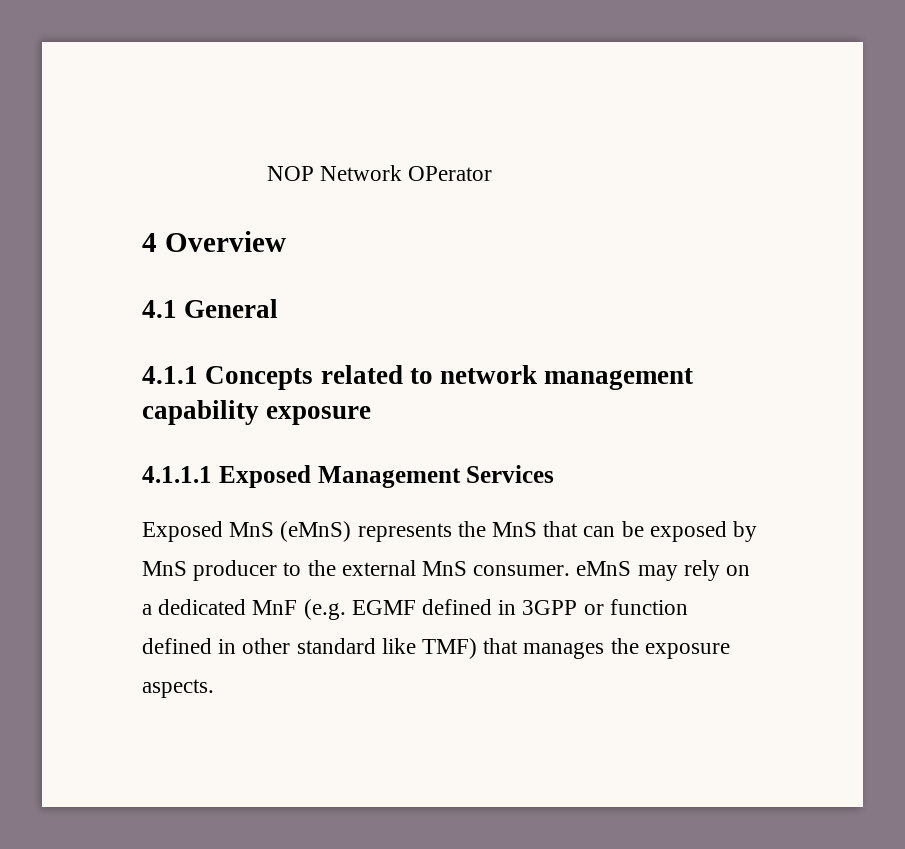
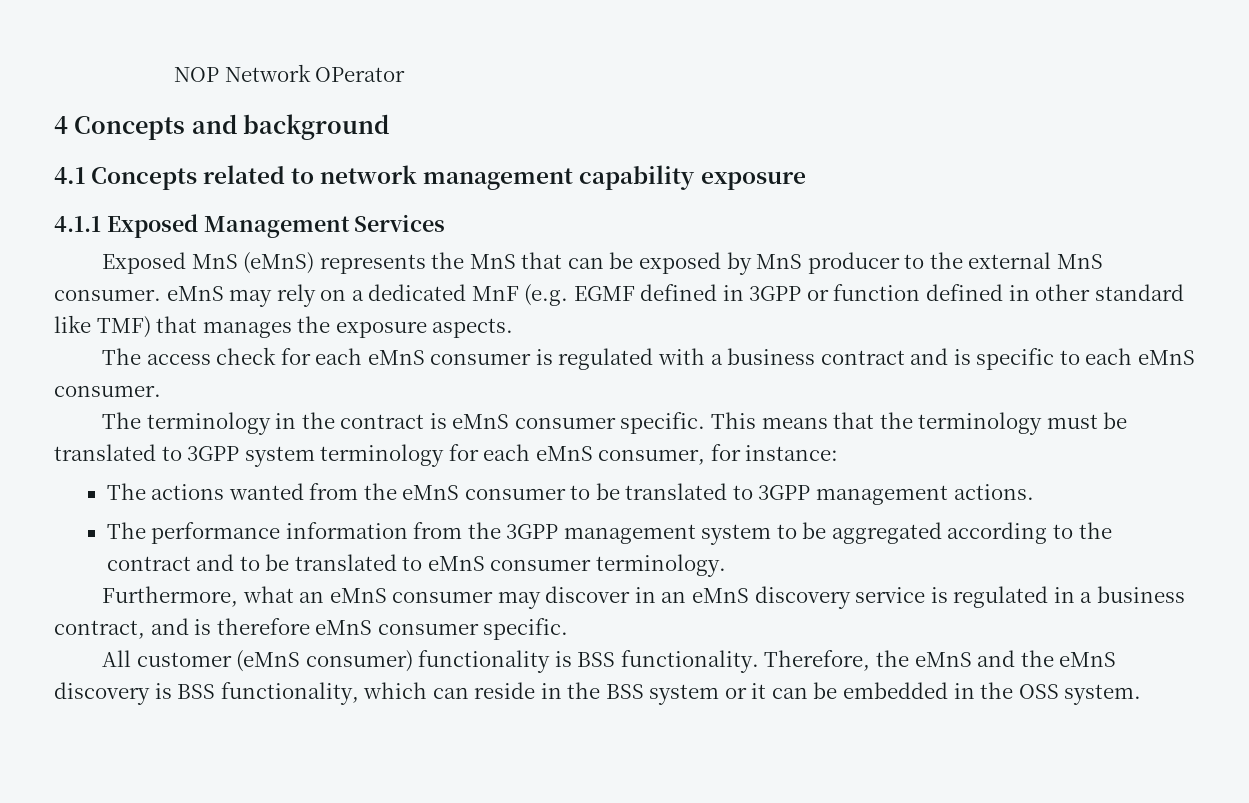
- 4 Overview
+ 4 Concepts and background
- 4.1 General
- 4.1.1 Concepts related to network management capability exposure
+ 4.1 Concepts related to network management capability exposure
- 4.1.1.1 Exposed Management Services
+ 4.1.1 Exposed Management Services
+ The access check for each eMnS consumer is regulated with a business contract and is specific to each eMnS consumer.
+ The terminology in the contract is eMnS consumer specific. This means that the terminology must be translated to 3GPP system terminology for each eMnS consumer, for instance:
+ The actions wanted from the eMnS consumer to be translated to 3GPP management actions.
+ The performance information from the 3GPP management system to be aggregated according to the contract and to be translated to eMnS consumer terminology.
+ Furthermore, what an eMnS consumer may discover in an eMnS discovery service is regulated in a business contract, and is therefore eMnS consumer specific.
+ All customer (eMnS consumer) functionality is BSS functionality. Therefore, the eMnS and the eMnS discovery is BSS functionality, which can reside in the BSS system or it can be embedded in the OSS system.

